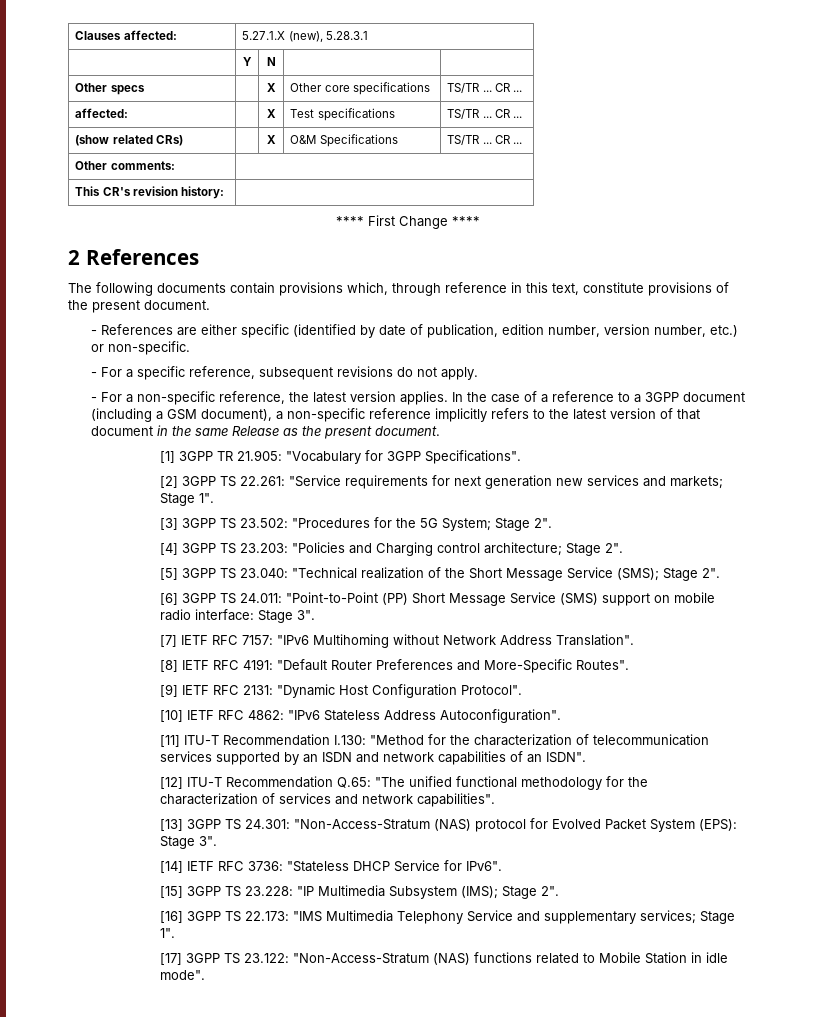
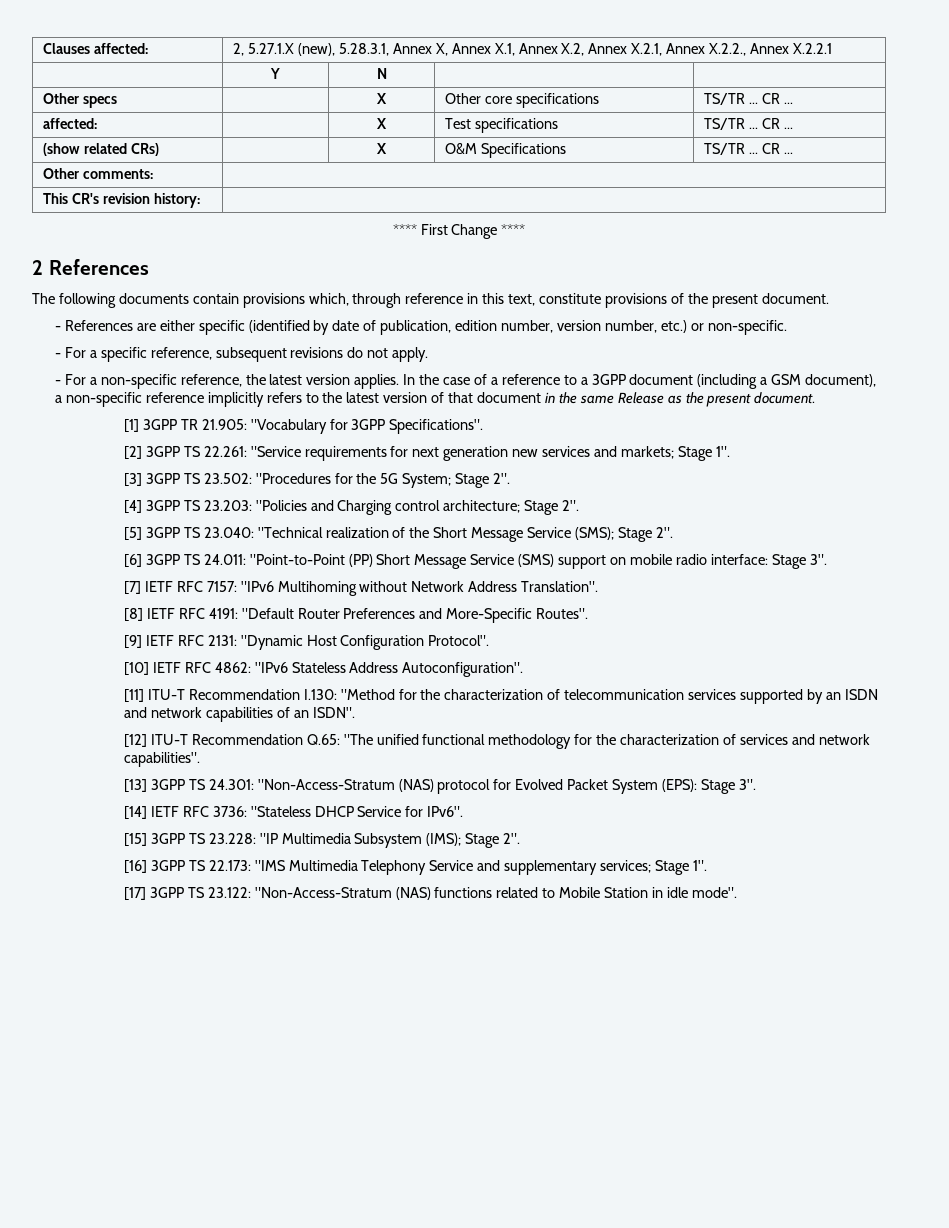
- Clauses affected: | 5.27.1.X (new), 5.28.3.1
+ Clauses affected: | 2, 5.27.1.X (new), 5.28.3.1, Annex X, Annex X.1, Annex X.2, Annex X.2.1, Annex X.2.2., Annex X.2.2.1

